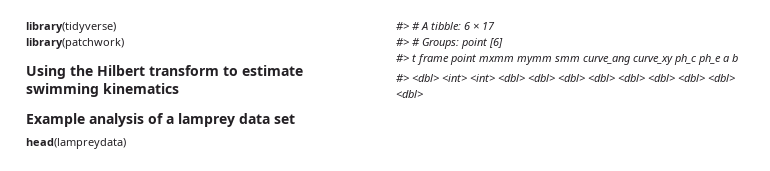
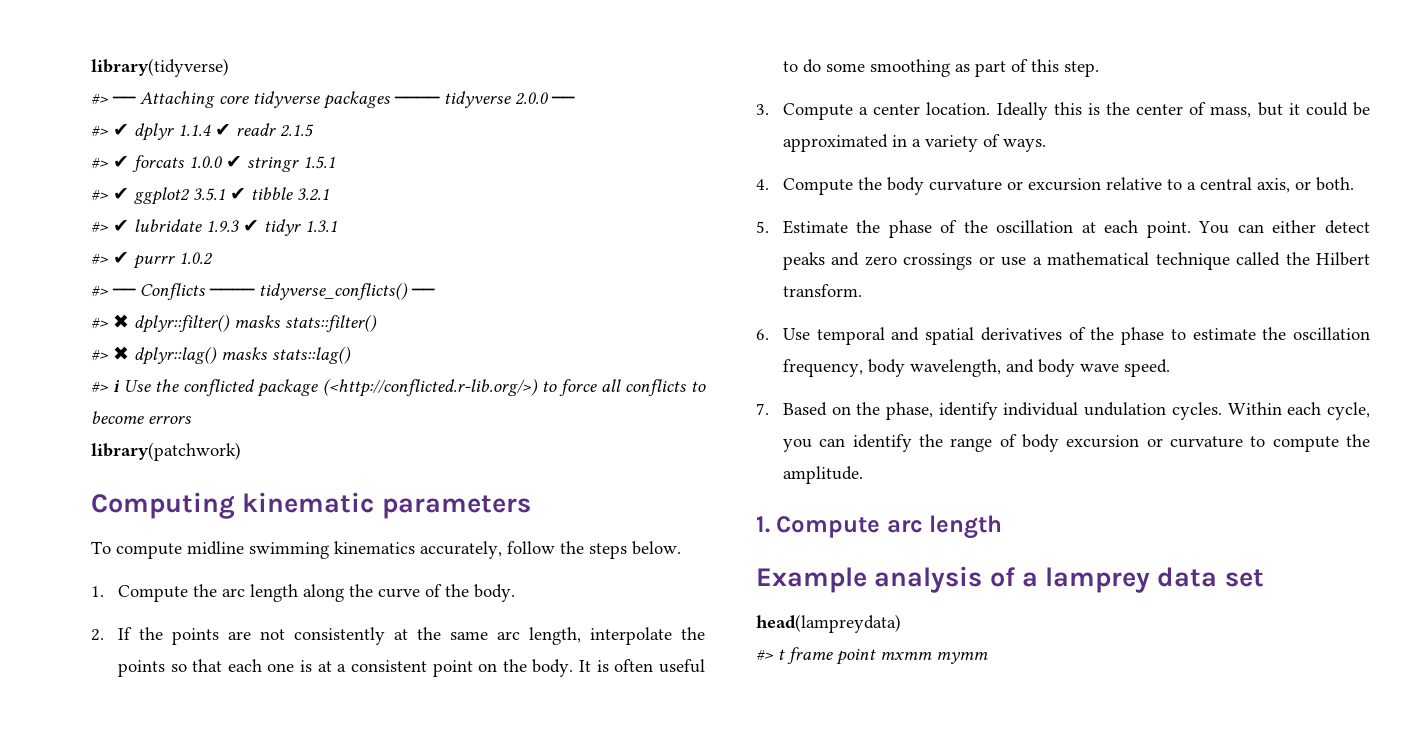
+ #> ── Attaching core tidyverse packages ──── tidyverse 2.0.0 ──
+ #> ✔ dplyr 1.1.4 ✔ readr 2.1.5
+ #> ✔ forcats 1.0.0 ✔ stringr 1.5.1
+ #> ✔ ggplot2 3.5.1 ✔ tibble 3.2.1
+ #> ✔ lubridate 1.9.3 ✔ tidyr 1.3.1
+ #> ✔ purrr 1.0.2
+ #> ── Conflicts ──── tidyverse_conflicts() ──
+ #> ✖ dplyr::filter() masks stats::filter()
+ #> ✖ dplyr::lag() masks stats::lag()
+ #> ℹ Use the conflicted package (<http://conflicted.r-lib.org/>) to force all conflicts to become errors
  library(patchwork)
- Using the Hilbert transform to estimate swimming kinematics
+ Computing kinematic parameters
+ To compute midline swimming kinematics accurately, follow the steps below.
+ 1. Compute the arc length along the curve of the body.
+ 2. If the points are not consistently at the same arc length, interpolate the points so that each one is at a consistent point on the body. It is often useful to do some smoothing as part of this step.
+ 3. Compute a center location. Ideally this is the center of mass, but it could be approximated in a variety of ways.
+ 4. Compute the body curvature or excursion relative to a central axis, or both.
+ 5. Estimate the phase of the oscillation at each point. You can either detect peaks and zero crossings or use a mathematical technique called the Hilbert transform.
+ 6. Use temporal and spatial derivatives of the phase to estimate the oscillation frequency, body wavelength, and body wave speed.
+ 7. Based on the phase, identify individual undulation cycles. Within each cycle, you can identify the range of body excursion or curvature to compute the amplitude.
+ 1. Compute arc length
- #> # A tibble: 6 × 17
- #> # Groups: point [6]
- #> t frame point mxmm mymm smm curve_ang curve_xy ph_c ph_e a b
- #> <dbl> <int> <int> <dbl> <dbl> <dbl> <dbl> <dbl> <dbl> <dbl> <dbl> <dbl>
+ #> t frame point mxmm mymm

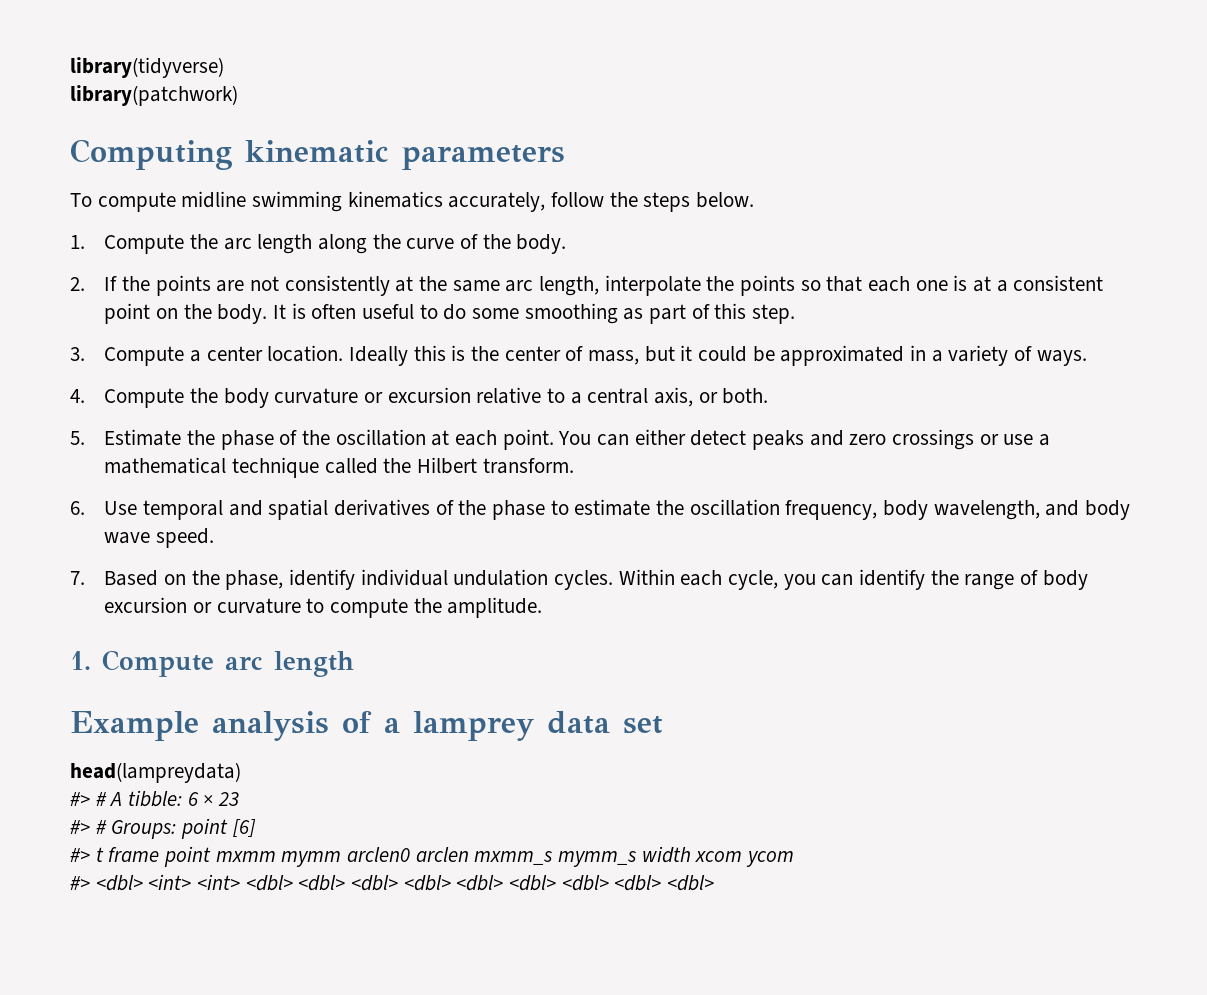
- #> ── Attaching core tidyverse packages ──── tidyverse 2.0.0 ──
- #> ✔ dplyr 1.1.4 ✔ readr 2.1.5
- #> ✔ forcats 1.0.0 ✔ stringr 1.5.1
- #> ✔ ggplot2 3.5.1 ✔ tibble 3.2.1
- #> ✔ lubridate 1.9.3 ✔ tidyr 1.3.1
- #> ✔ purrr 1.0.2
- #> ── Conflicts ──── tidyverse_conflicts() ──
- #> ✖ dplyr::filter() masks stats::filter()
- #> ✖ dplyr::lag() masks stats::lag()
- #> ℹ Use the conflicted package (<http://conflicted.r-lib.org/>) to force all conflicts to become errors
+ #> # A tibble: 6 × 23
+ #> # Groups: point [6]
- #> t frame point mxmm mymm
+ #> t frame point mxmm mymm arclen0 arclen mxmm_s mymm_s width xcom ycom
+ #> <dbl> <int> <int> <dbl> <dbl> <dbl> <dbl> <dbl> <dbl> <dbl> <dbl> <dbl>

